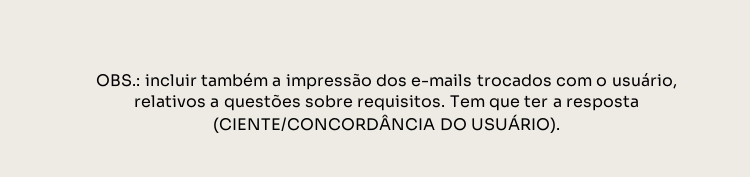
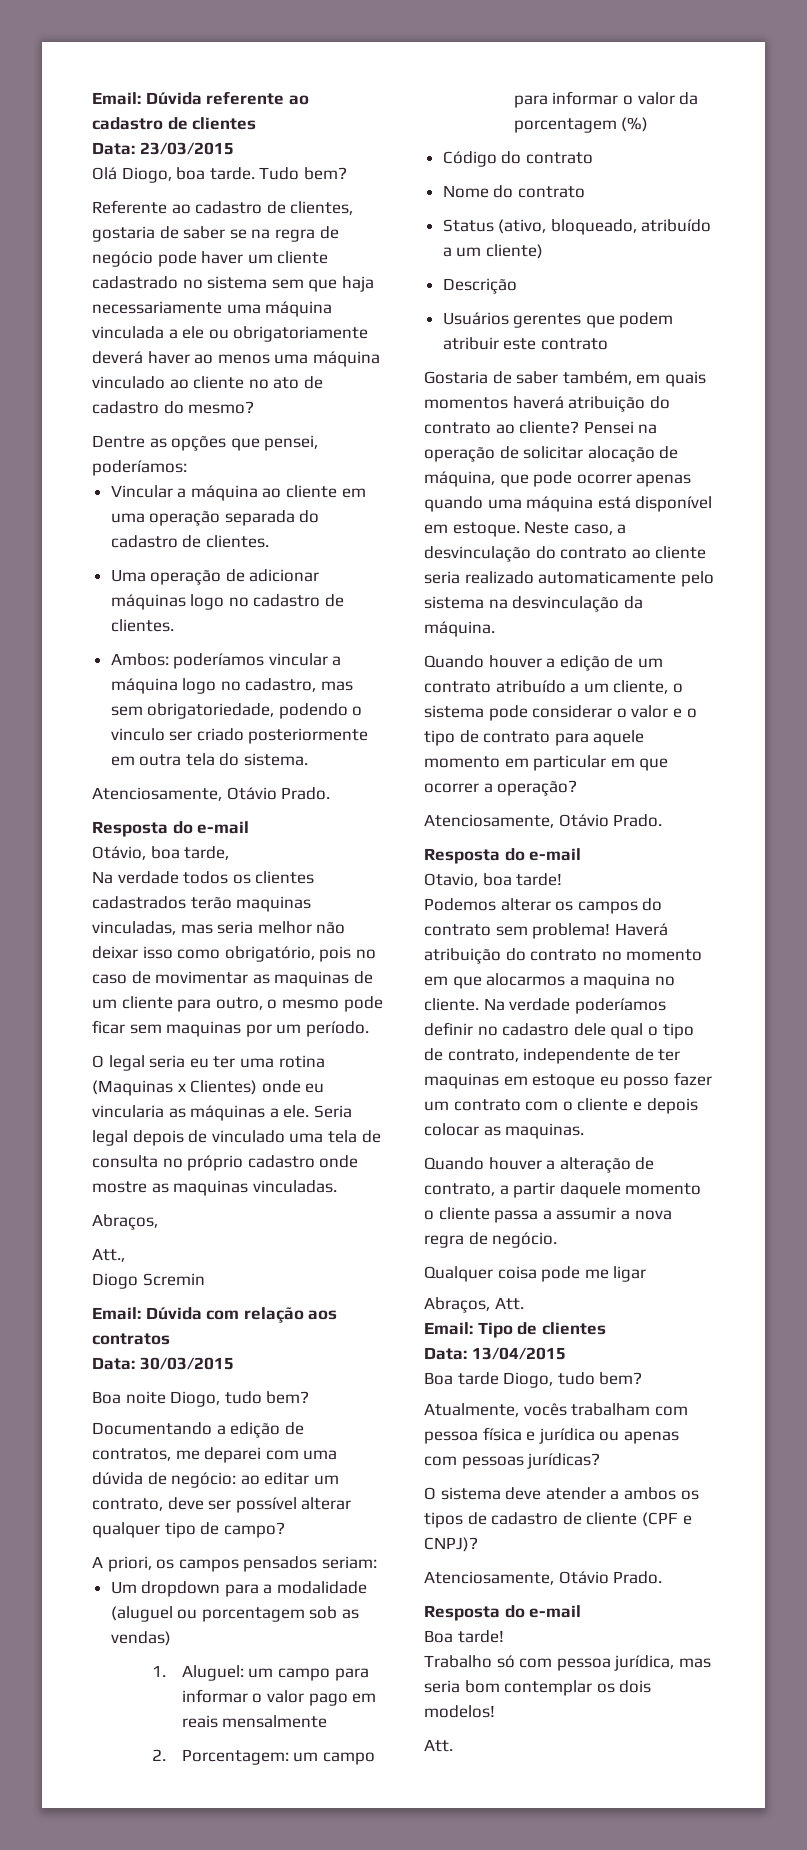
- OBS.: incluir também a impressão dos e-mails trocados com o usuário, relativos a questões sobre requisitos. Tem que ter a resposta (CIENTE/CONCORDÂNCIA DO USUÁRIO).
+ Email: Dúvida referente ao cadastro de clientes
+ Data: 23/03/2015
+ Olá Diogo, boa tarde. Tudo bem?
+ Referente ao cadastro de clientes, gostaria de saber se na regra de negócio pode haver um cliente cadastrado no sistema sem que haja necessariamente uma máquina vinculada a ele ou obrigatoriamente deverá haver ao menos uma máquina vinculado ao cliente no ato de cadastro do mesmo?
+ Dentre as opções que pensei, poderíamos:
+ Vincular a máquina ao cliente em uma operação separada do cadastro de clientes.
+ Uma operação de adicionar máquinas logo no cadastro de clientes.
+ Ambos: poderíamos vincular a máquina logo no cadastro, mas sem obrigatoriedade, podendo o vinculo ser criado posteriormente em outra tela do sistema.
+ Atenciosamente, Otávio Prado.
+ Resposta do e-mail
+ Otávio, boa tarde,
+ Na verdade todos os clientes cadastrados terão maquinas vinculadas, mas seria melhor não deixar isso como obrigatório, pois no caso de movimentar as maquinas de um cliente para outro, o mesmo pode ficar sem maquinas por um período.
+ O legal seria eu ter uma rotina (Maquinas x Clientes) onde eu vincularia as máquinas a ele. Seria legal depois de vinculado uma tela de consulta no próprio cadastro onde mostre as maquinas vinculadas.
+ Abraços,
+ Att.,
+ Diogo Scremin
+ Email: Dúvida com relação aos contratos
+ Data: 30/03/2015
+ Boa noite Diogo, tudo bem?
+ Documentando a edição de contratos, me deparei com uma dúvida de negócio: ao editar um contrato, deve ser possível alterar qualquer tipo de campo?
+ A priori, os campos pensados seriam:
+ Um dropdown para a modalidade (aluguel ou porcentagem sob as vendas)
+ 1. Aluguel: um campo para informar o valor pago em reais mensalmente
+ 2. Porcentagem: um campo para informar o valor da porcentagem (%)
+ Código do contrato
+ Nome do contrato
+ Status (ativo, bloqueado, atribuído a um cliente)
+ Descrição
+ Usuários gerentes que podem atribuir este contrato
+ Gostaria de saber também, em quais momentos haverá atribuição do contrato ao cliente? Pensei na operação de solicitar alocação de máquina, que pode ocorrer apenas quando uma máquina está disponível em estoque. Neste caso, a desvinculação do contrato ao cliente seria realizado automaticamente pelo sistema na desvinculação da máquina.
+ Quando houver a edição de um contrato atribuído a um cliente, o sistema pode considerar o valor e o tipo de contrato para aquele momento em particular em que ocorrer a operação?
+ Atenciosamente, Otávio Prado.
+ Resposta do e-mail
+ Otavio, boa tarde!
+ Podemos alterar os campos do contrato sem problema! Haverá atribuição do contrato no momento em que alocarmos a maquina no cliente. Na verdade poderíamos definir no cadastro dele qual o tipo de contrato, independente de ter maquinas em estoque eu posso fazer um contrato com o cliente e depois colocar as maquinas.
+ Quando houver a alteração de contrato, a partir daquele momento o cliente passa a assumir a nova regra de negócio.
+ Qualquer coisa pode me ligar
+ Abraços, Att.
+ Email: Tipo de clientes
+ Data: 13/04/2015
+ Boa tarde Diogo, tudo bem?
+ Atualmente, vocês trabalham com pessoa física e jurídica ou apenas com pessoas jurídicas?
+ O sistema deve atender a ambos os tipos de cadastro de cliente (CPF e CNPJ)?
+ Atenciosamente, Otávio Prado.
+ Resposta do e-mail
+ Boa tarde!
+ Trabalho só com pessoa jurídica, mas seria bom contemplar os dois modelos!
+ Att.

